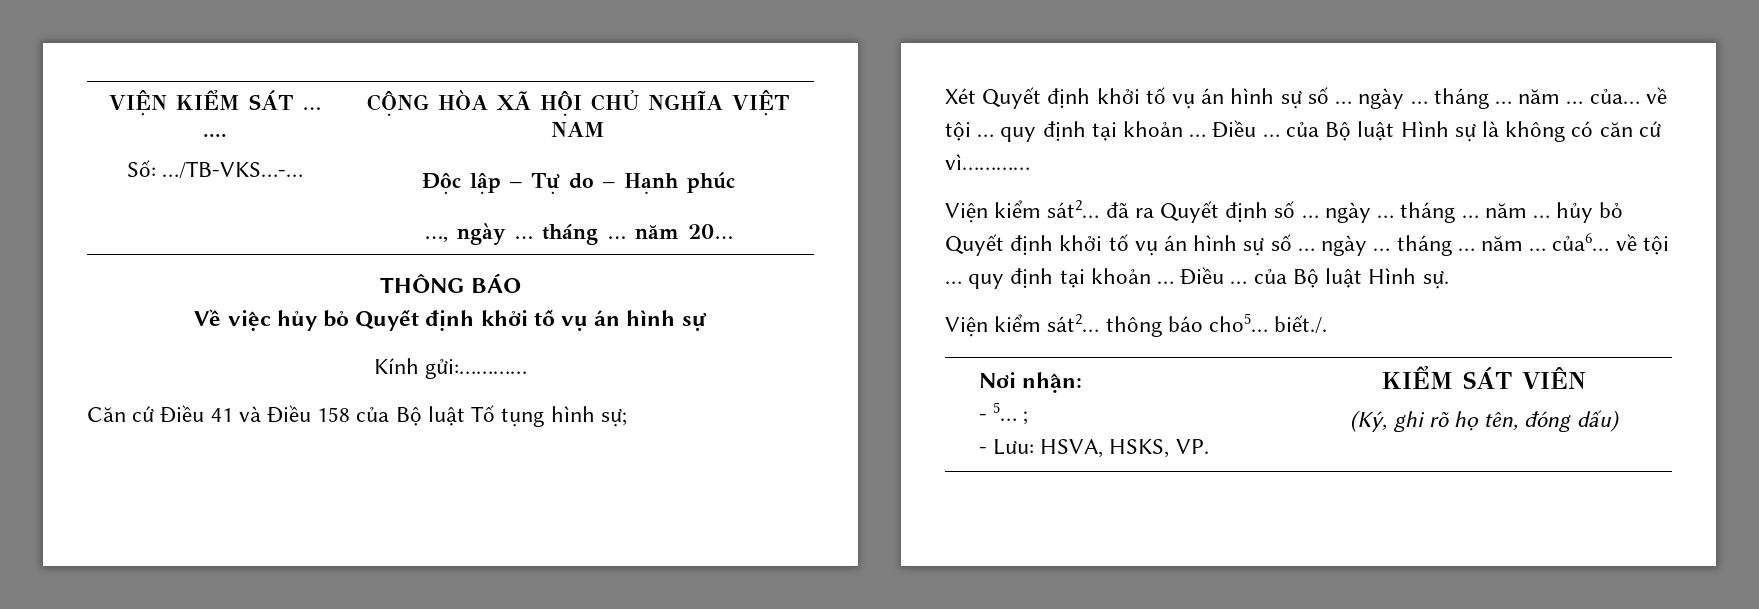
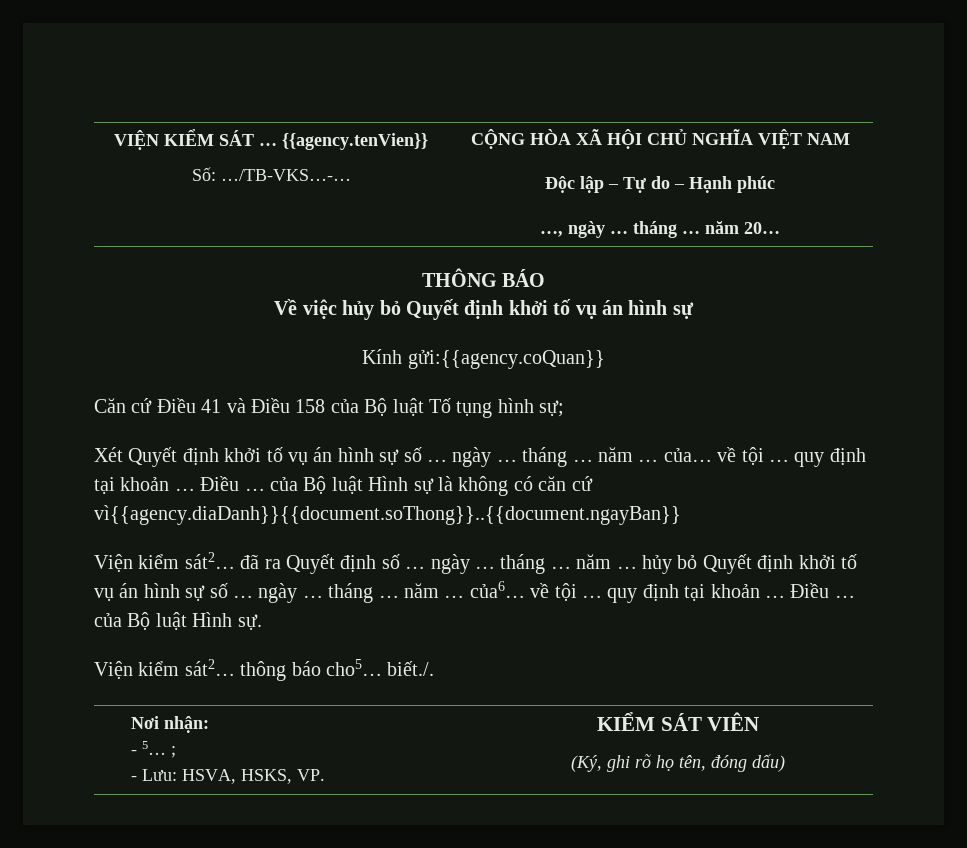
- VIỆN KIỂM SÁT … ....
+ VIỆN KIỂM SÁT … {{agency.tenVien}}
- Kính gửi:…………
+ Kính gửi:{{agency.coQuan}}
- Điều … của Bộ luật Hình sự là không có căn cứ vì…………
+ Điều … của Bộ luật Hình sự là không có căn cứ vì{{agency.diaDanh}}{{document.soThong}}..{{document.ngayBan}}

